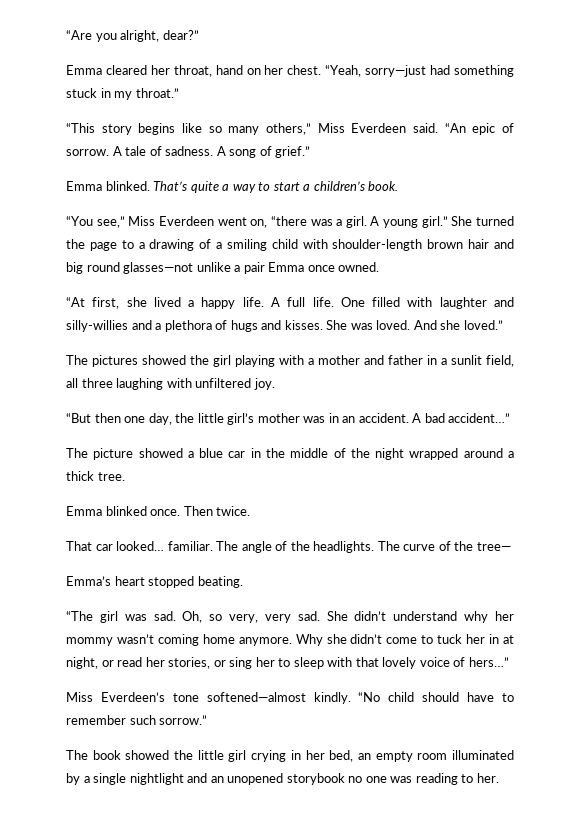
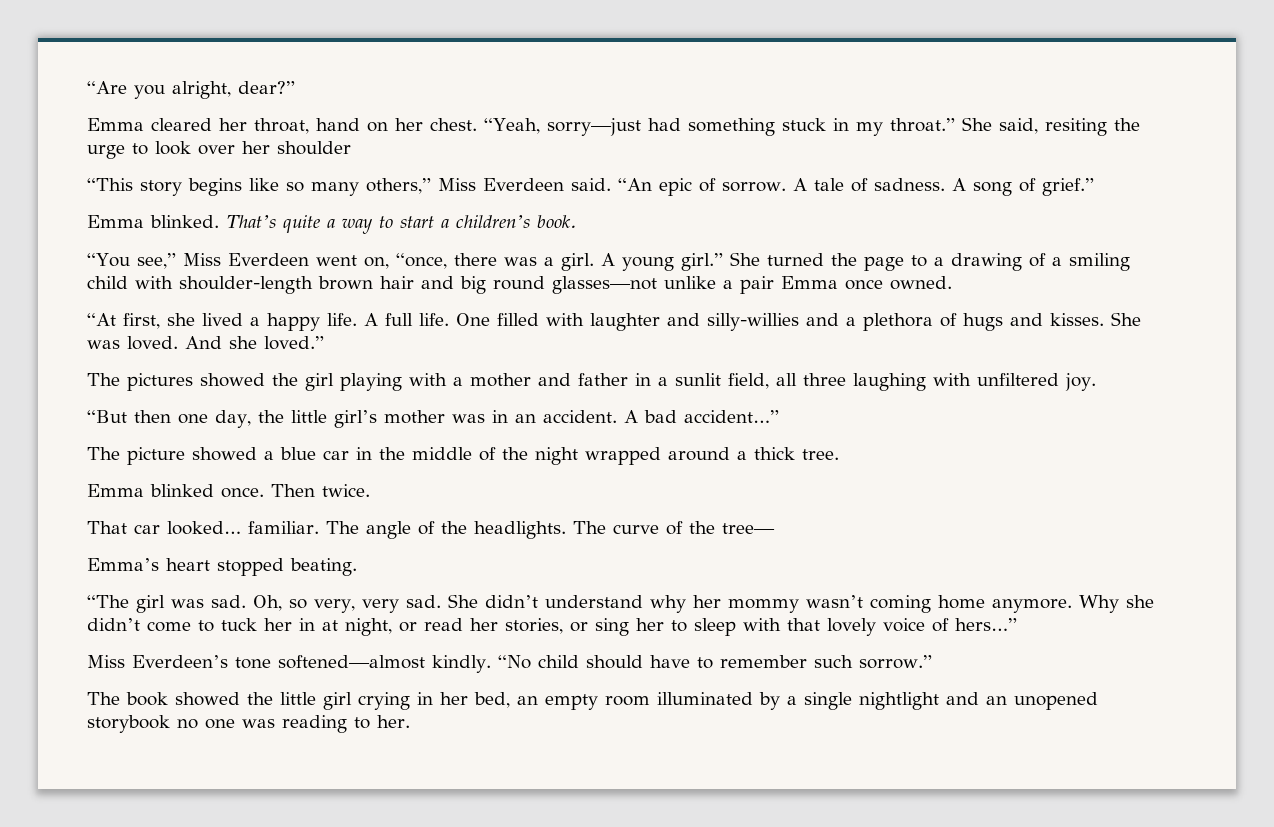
+ She said, resiting the urge to look over her shoulder
- “You see,” Miss Everdeen went on, “there was a girl.
+ “You see,” Miss Everdeen went on, “once, there was a girl.

